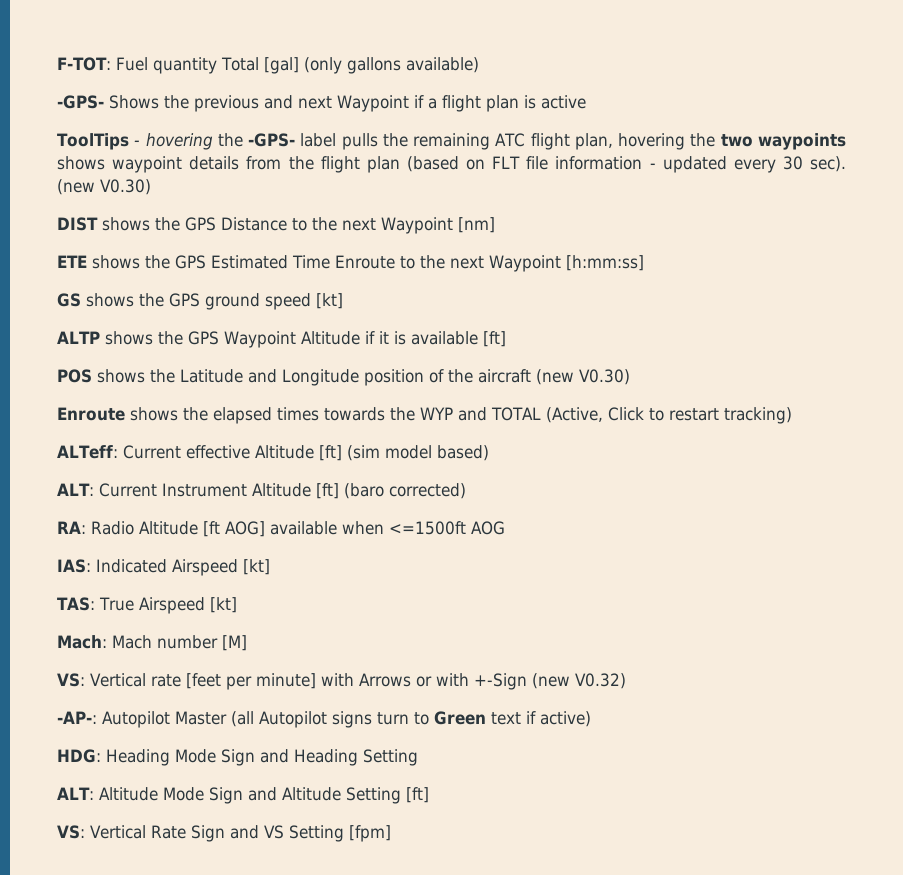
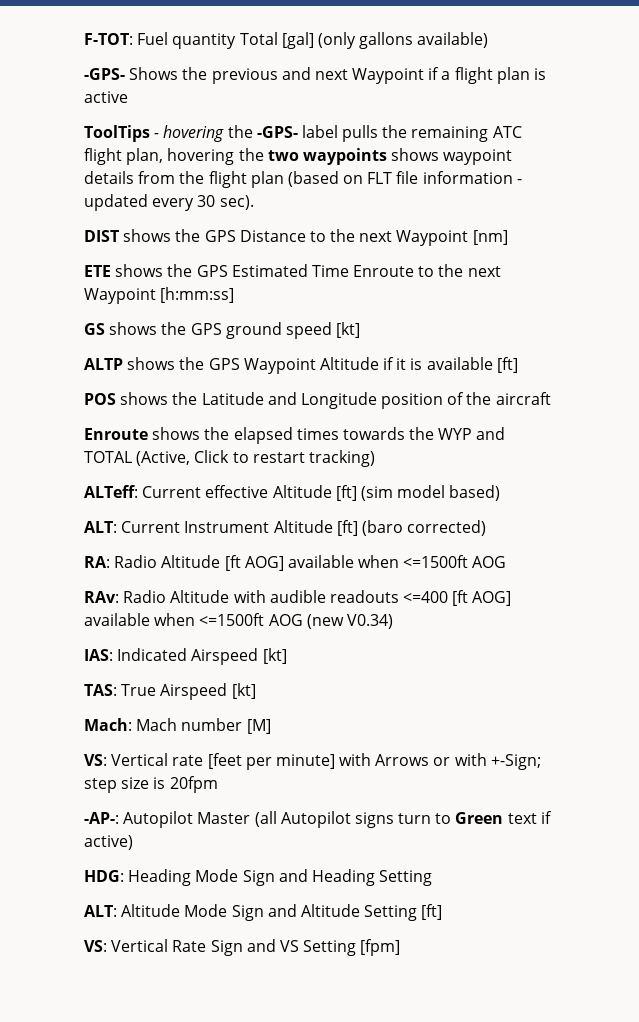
- ToolTips - hovering the -GPS- label pulls the remaining ATC flight plan, hovering the two waypoints shows waypoint details from the flight plan (based on FLT file information - updated every 30 sec). (new V0.30)
+ ToolTips - hovering the -GPS- label pulls the remaining ATC flight plan, hovering the two waypoints shows waypoint details from the flight plan (based on FLT file information - updated every 30 sec).
- POS shows the Latitude and Longitude position of the aircraft (new V0.30)
+ POS shows the Latitude and Longitude position of the aircraft
+ RAv: Radio Altitude with audible readouts <=400 [ft AOG] available when <=1500ft AOG (new V0.34)
- VS: Vertical rate [feet per minute] with Arrows or with +-Sign (new V0.32)
+ VS: Vertical rate [feet per minute] with Arrows or with +-Sign; step size is 20fpm

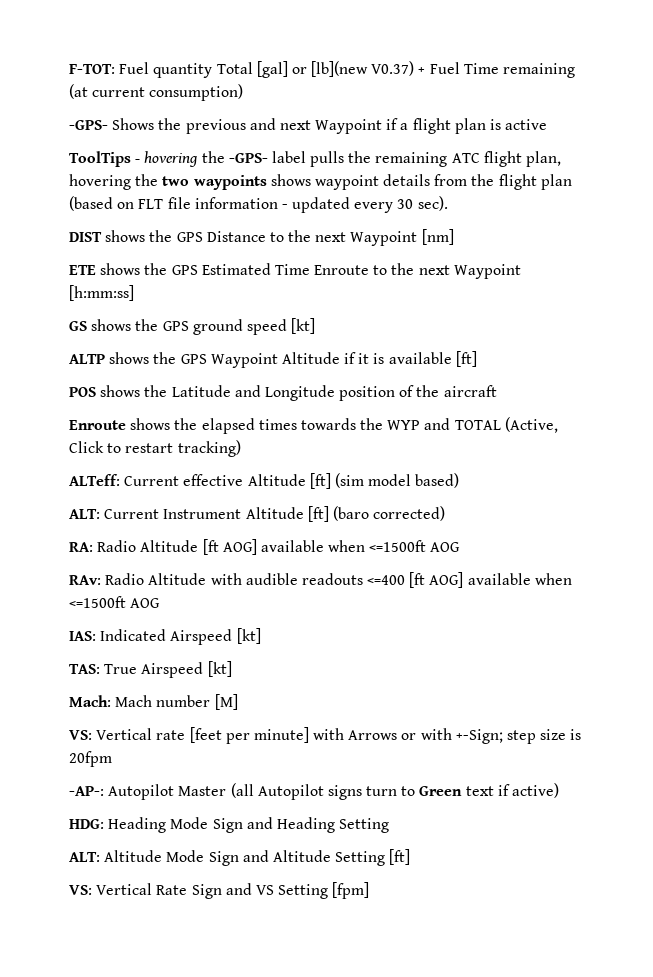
- F-TOT: Fuel quantity Total [gal] (only gallons available)
+ F-TOT: Fuel quantity Total [gal] or [lb](new V0.37) + Fuel Time remaining (at current consumption)
- RAv: Radio Altitude with audible readouts <=400 [ft AOG] available when <=1500ft AOG (new V0.34)
+ RAv: Radio Altitude with audible readouts <=400 [ft AOG] available when <=1500ft AOG

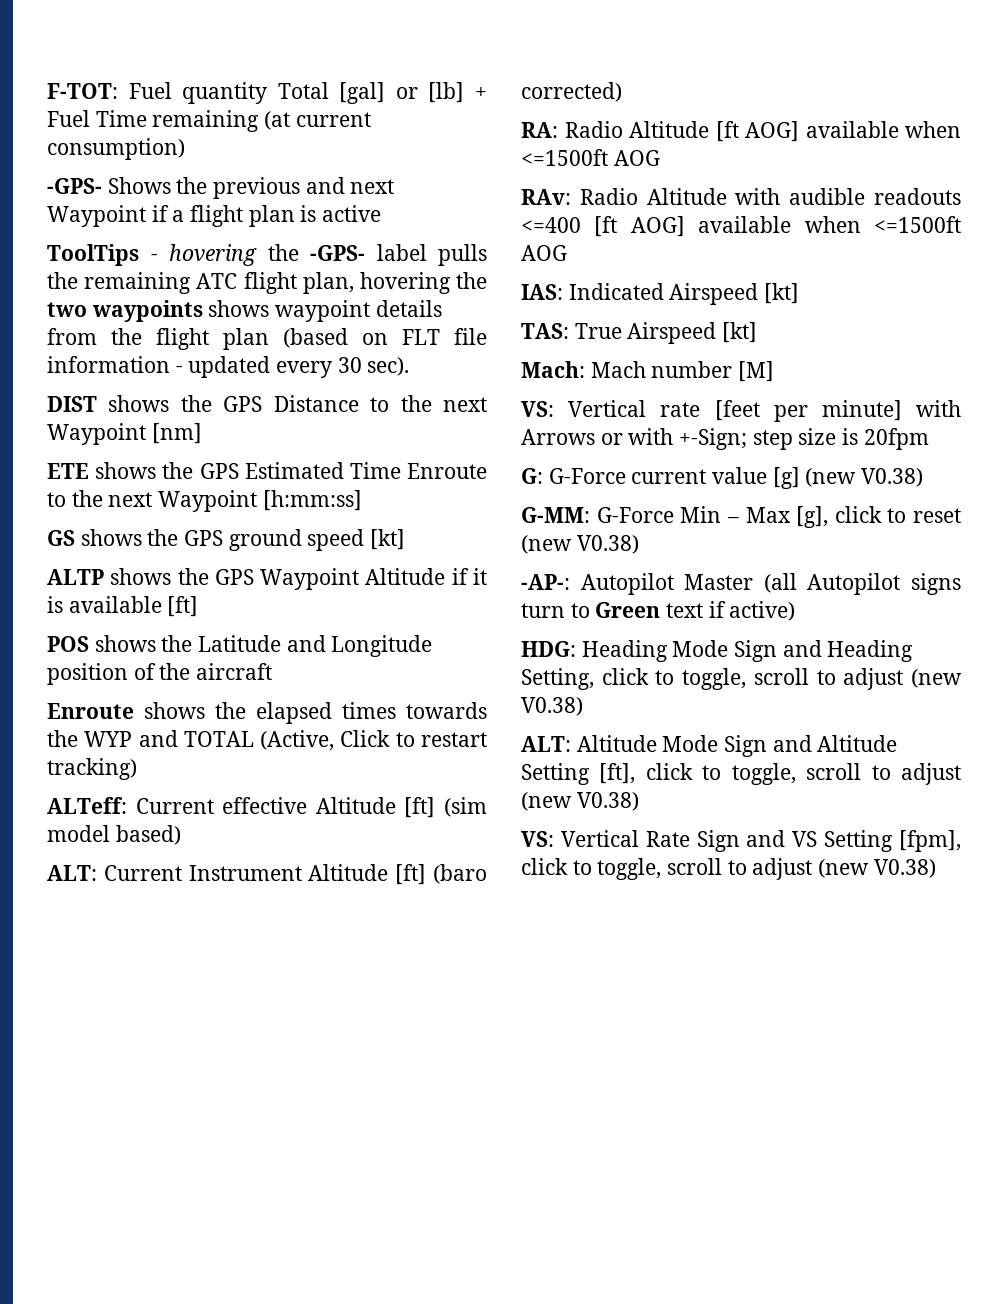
- F-TOT: Fuel quantity Total [gal] or [lb](new V0.37) + Fuel Time remaining (at current consumption)
+ F-TOT: Fuel quantity Total [gal] or [lb] + Fuel Time remaining (at current consumption)
+ G: G-Force current value [g] (new V0.38)
+ G-MM: G-Force Min – Max [g], click to reset (new V0.38)
- HDG: Heading Mode Sign and Heading Setting
+ HDG: Heading Mode Sign and Heading Setting, click to toggle, scroll to adjust (new V0.38)
- ALT: Altitude Mode Sign and Altitude Setting [ft]
+ ALT: Altitude Mode Sign and Altitude Setting [ft], click to toggle, scroll to adjust (new V0.38)
- VS: Vertical Rate Sign and VS Setting [fpm]
+ VS: Vertical Rate Sign and VS Setting [fpm], click to toggle, scroll to adjust (new V0.38)

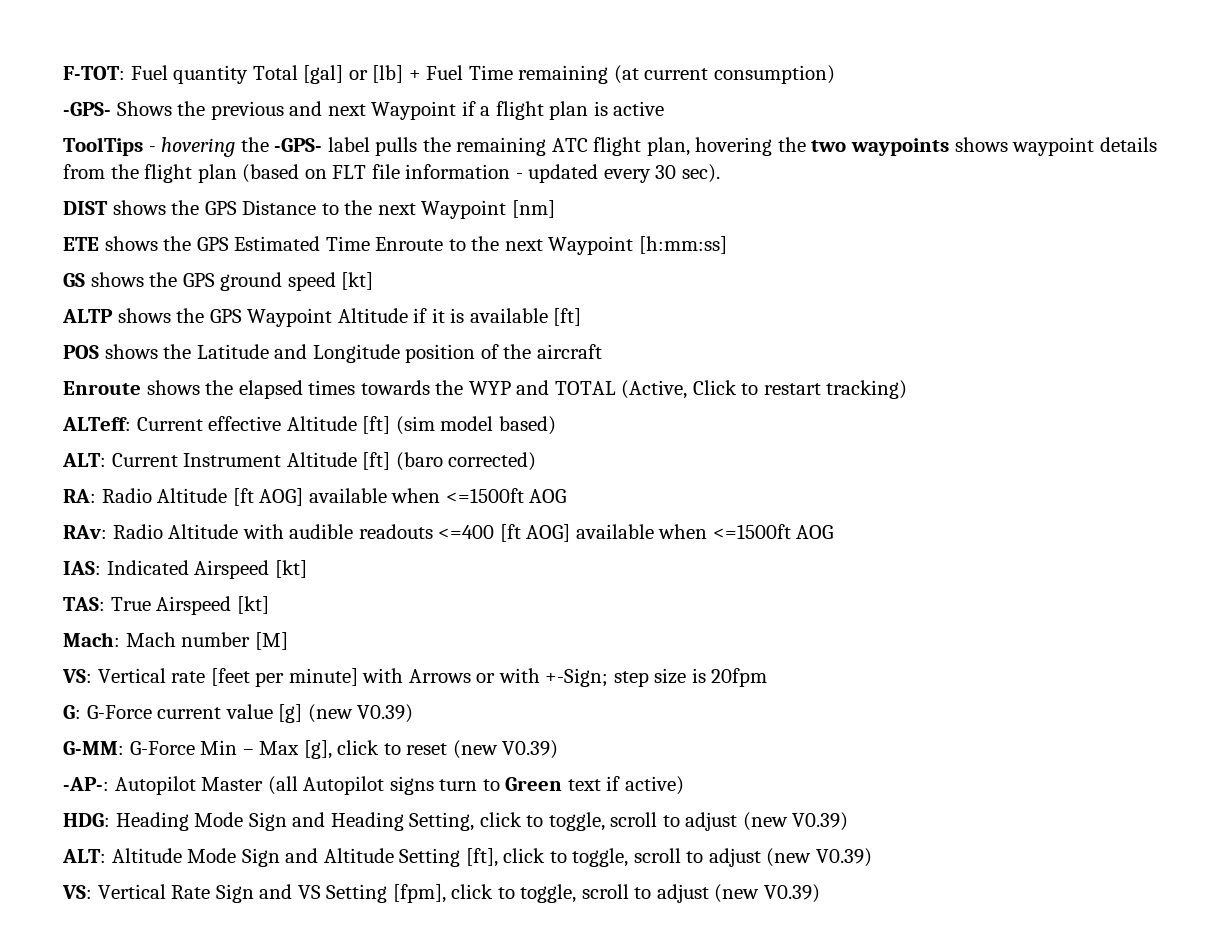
- G: G-Force current value [g] (new V0.38)
+ G: G-Force current value [g] (new V0.39)
- G-MM: G-Force Min – Max [g], click to reset (new V0.38)
+ G-MM: G-Force Min – Max [g], click to reset (new V0.39)
- HDG: Heading Mode Sign and Heading Setting, click to toggle, scroll to adjust (new V0.38)
+ HDG: Heading Mode Sign and Heading Setting, click to toggle, scroll to adjust (new V0.39)
- ALT: Altitude Mode Sign and Altitude Setting [ft], click to toggle, scroll to adjust (new V0.38)
+ ALT: Altitude Mode Sign and Altitude Setting [ft], click to toggle, scroll to adjust (new V0.39)
- VS: Vertical Rate Sign and VS Setting [fpm], click to toggle, scroll to adjust (new V0.38)
+ VS: Vertical Rate Sign and VS Setting [fpm], click to toggle, scroll to adjust (new V0.39)

